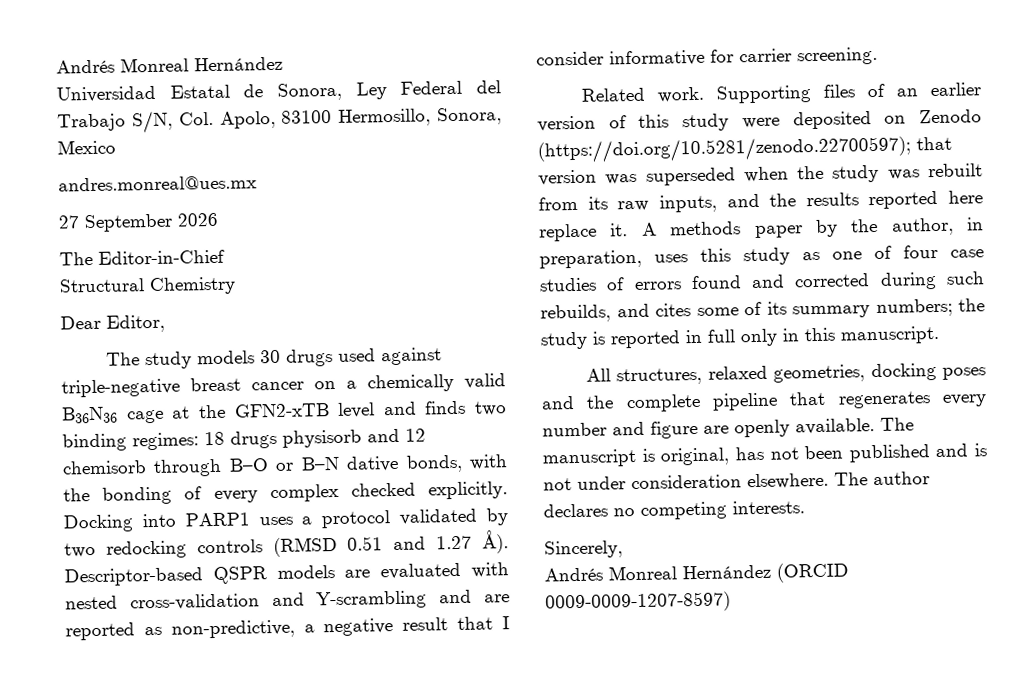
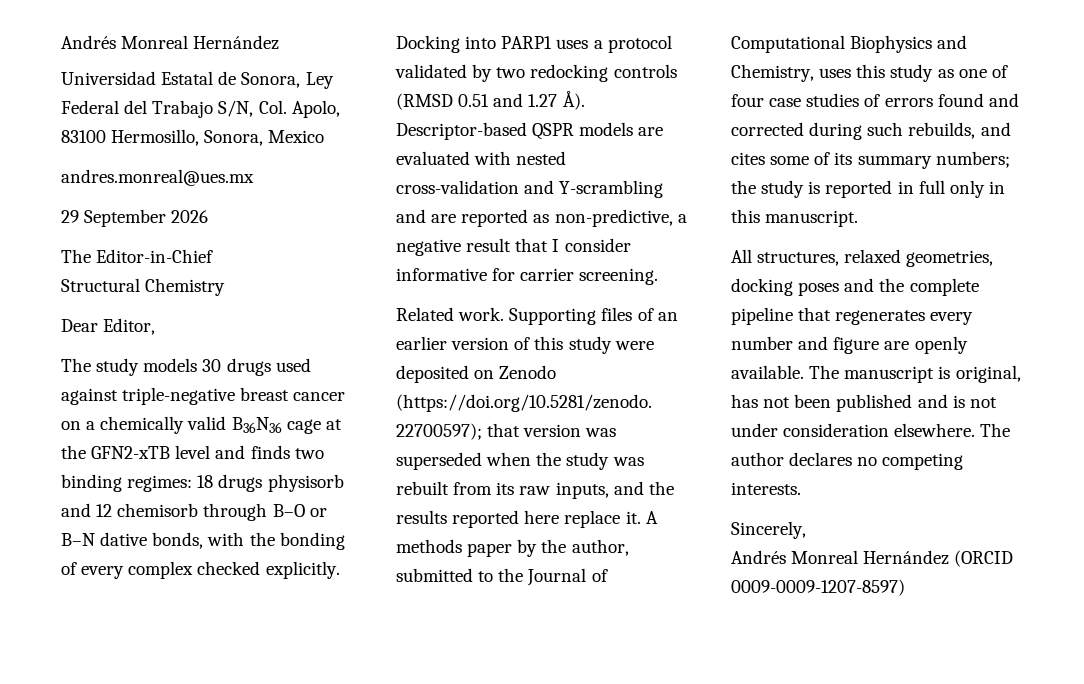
- 27 September 2026
+ 29 September 2026
- A methods paper by the author, in preparation, uses this study as one of four case studies of errors found and corrected during such rebuilds, and cites some of its summary numbers; the study is reported in full only in this manuscript.
+ A methods paper by the author, submitted to the Journal of Computational Biophysics and Chemistry, uses this study as one of four case studies of errors found and corrected during such rebuilds, and cites some of its summary numbers; the study is reported in full only in this manuscript.

